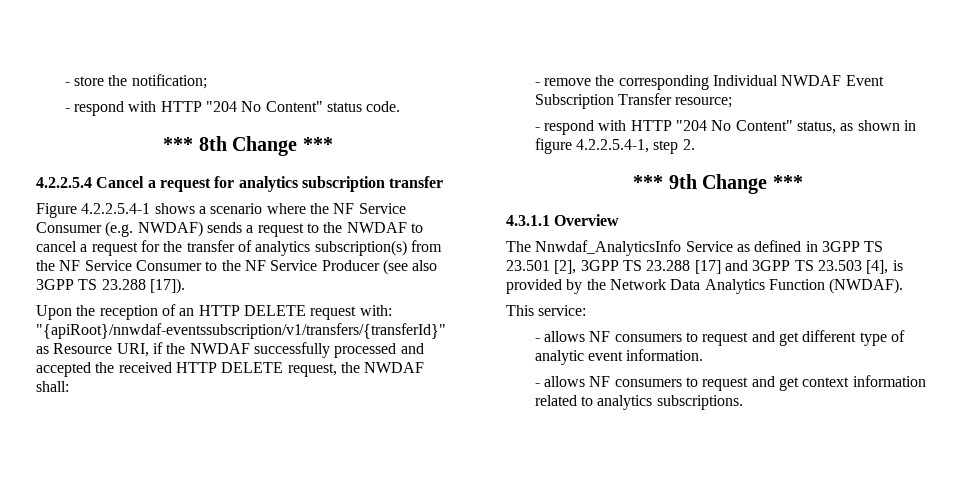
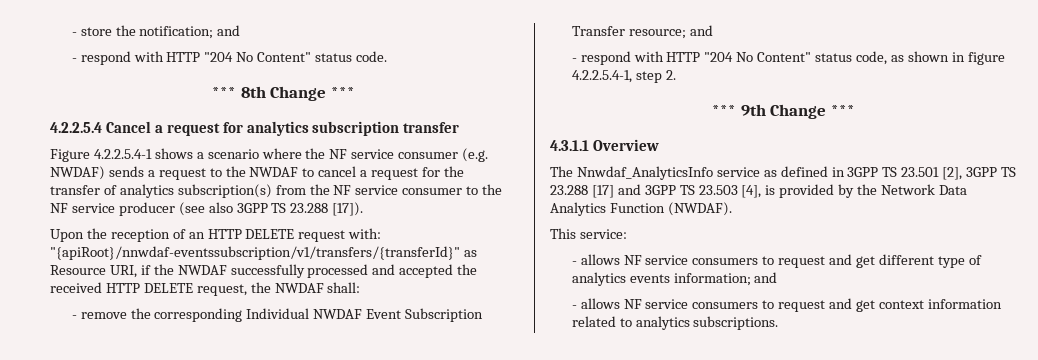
- - store the notification;
+ - store the notification; and
- Figure 4.2.2.5.4-1 shows a scenario where the NF Service Consumer (e.g. NWDAF) sends a request to the NWDAF to cancel a request for the transfer of analytics subscription(s) from the NF Service Consumer to the NF Service Producer (see also 3GPP TS 23.288 [17]).
+ Figure 4.2.2.5.4-1 shows a scenario where the NF service consumer (e.g. NWDAF) sends a request to the NWDAF to cancel a request for the transfer of analytics subscription(s) from the NF service consumer to the NF service producer (see also 3GPP TS 23.288 [17]).
- - remove the corresponding Individual NWDAF Event Subscription Transfer resource;
- - respond with HTTP "204 No Content" status, as shown in figure 4.2.2.5.4-1, step 2.
+ - remove the corresponding Individual NWDAF Event Subscription Transfer resource; and
+ - respond with HTTP "204 No Content" status code, as shown in figure 4.2.2.5.4-1, step 2.
- The Nnwdaf_AnalyticsInfo Service as defined in 3GPP TS 23.501 [2], 3GPP TS 23.288 [17] and 3GPP TS 23.503 [4], is provided by the Network Data Analytics Function (NWDAF).
+ The Nnwdaf_AnalyticsInfo service as defined in 3GPP TS 23.501 [2], 3GPP TS 23.288 [17] and 3GPP TS 23.503 [4], is provided by the Network Data Analytics Function (NWDAF).
- - allows NF consumers to request and get different type of analytic event information.
- - allows NF consumers to request and get context information related to analytics subscriptions.
+ - allows NF service consumers to request and get different type of analytics events information; and
+ - allows NF service consumers to request and get context information related to analytics subscriptions.

